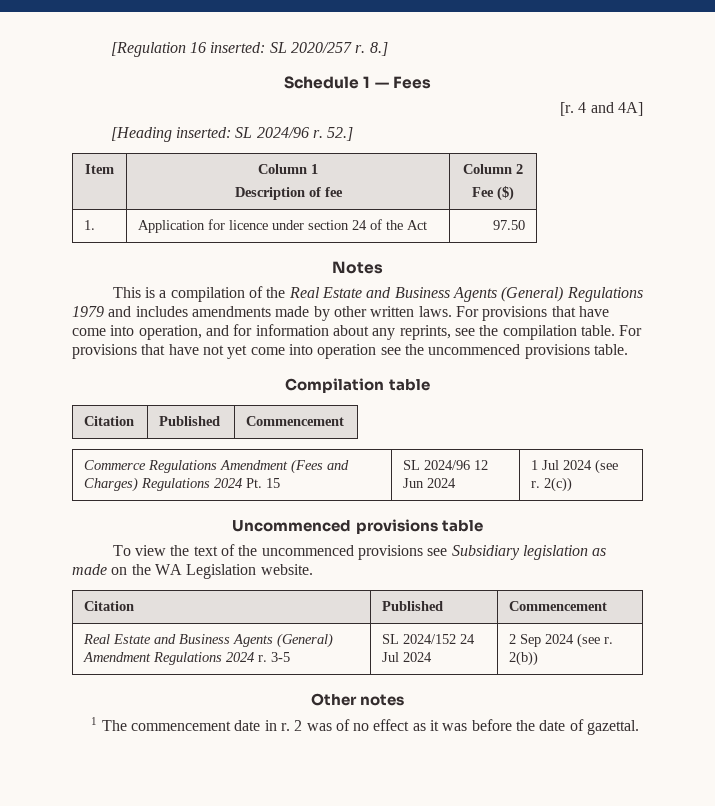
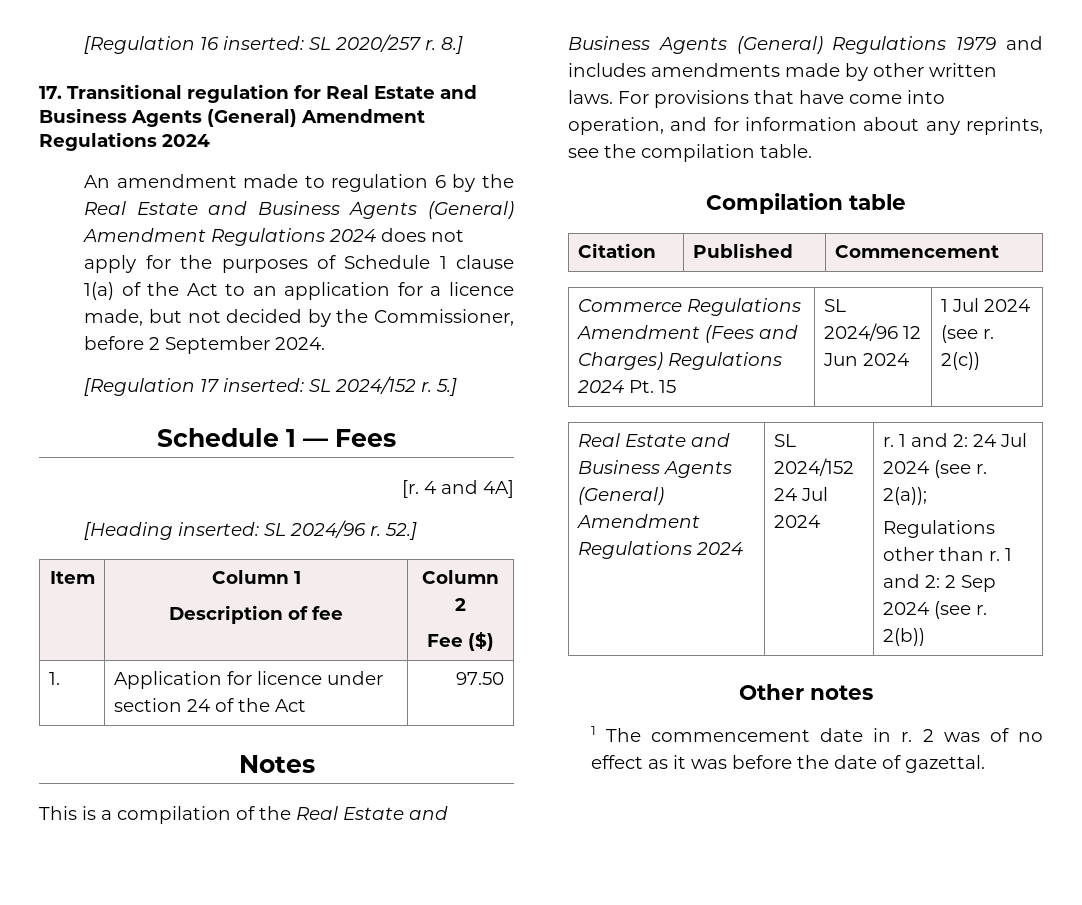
+ 17. Transitional regulation for Real Estate and Business Agents (General) Amendment Regulations 2024
+ An amendment made to regulation 6 by the Real Estate and Business Agents (General) Amendment Regulations 2024 does not apply for the purposes of Schedule 1 clause 1(a) of the Act to an application for a licence made, but not decided by the Commissioner, before 2 September 2024.
+ [Regulation 17 inserted: SL 2024/152 r. 5.]
- For provisions that have not yet come into operation see the uncommenced provisions table.
- Uncommenced provisions table
- To view the text of the uncommenced provisions see Subsidiary legislation as made on the WA Legislation website.
- Citation | Published | Commencement
- Real Estate and Business Agents (General) Amendment Regulations 2024 r. 3-5 | SL 2024/152 24 Jul 2024 | 2 Sep 2024 (see r. 2(b))
+ Real Estate and Business Agents (General) Amendment Regulations 2024 | SL 2024/152 24 Jul 2024 | r. 1 and 2: 24 Jul 2024 (see r. 2(a));
+ Regulations other than r. 1 and 2: 2 Sep 2024 (see r. 2(b))

